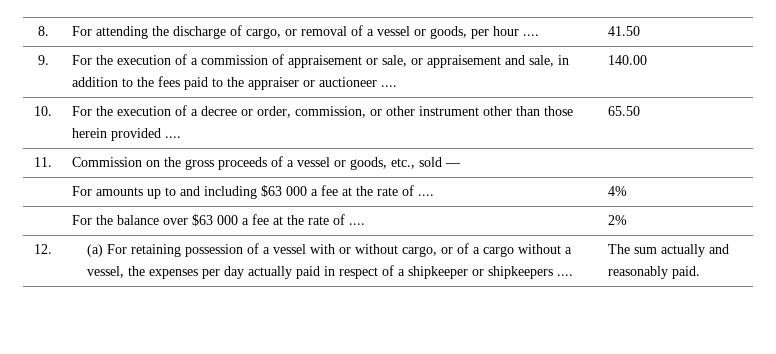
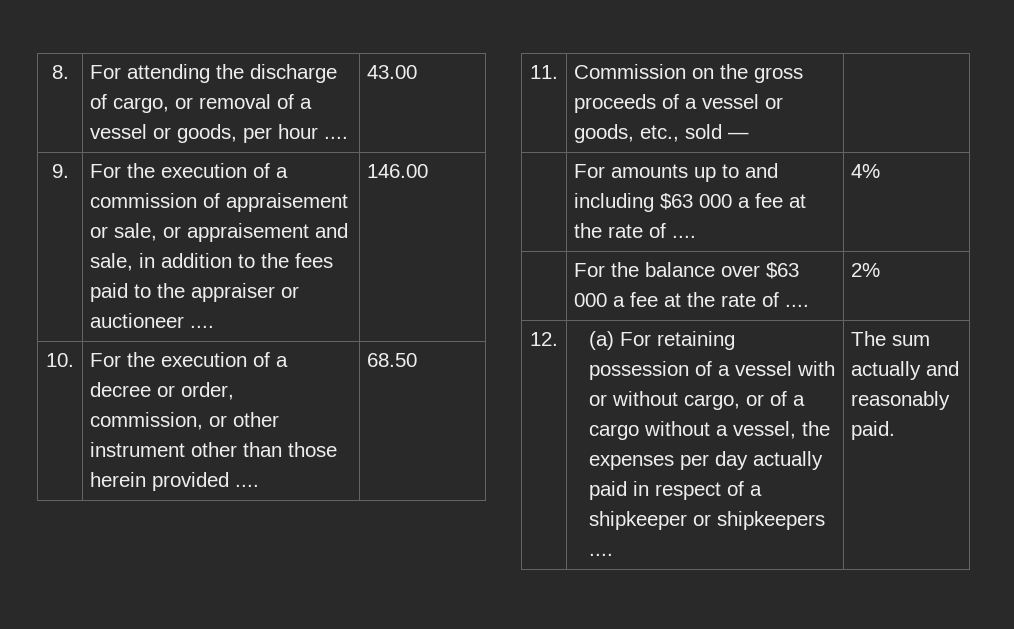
- 8. | For attending the discharge of cargo, or removal of a vessel or goods, per hour .... | 41.50
+ 8. | For attending the discharge of cargo, or removal of a vessel or goods, per hour .... | 43.00
- 9. | For the execution of a commission of appraisement or sale, or appraisement and sale, in addition to the fees paid to the appraiser or auctioneer .... | 140.00
+ 9. | For the execution of a commission of appraisement or sale, or appraisement and sale, in addition to the fees paid to the appraiser or auctioneer .... | 146.00
- 10. | For the execution of a decree or order, commission, or other instrument other than those herein provided .... | 65.50
+ 10. | For the execution of a decree or order, commission, or other instrument other than those herein provided .... | 68.50

